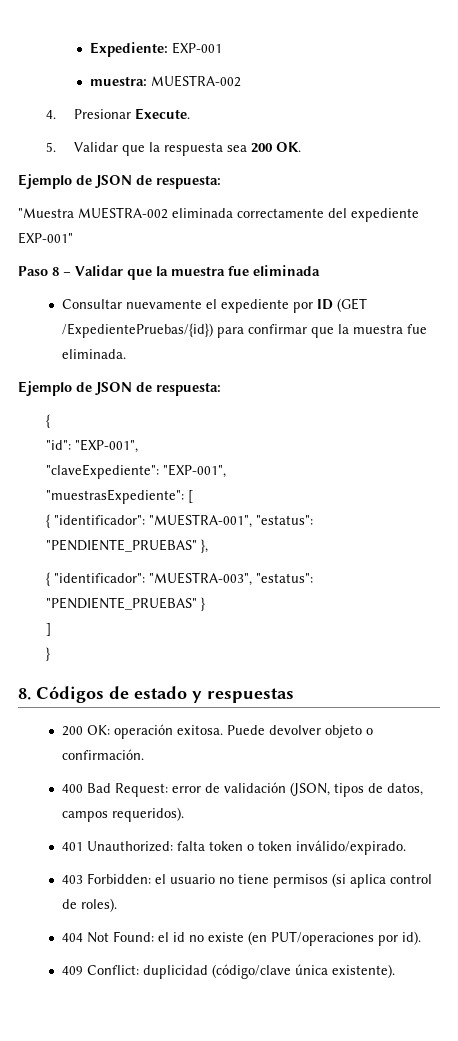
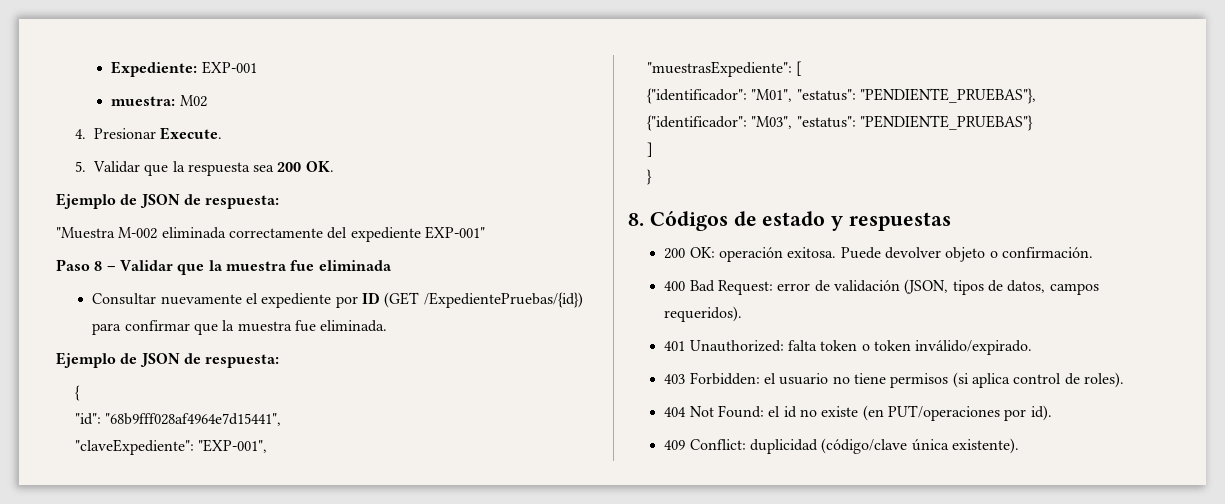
- muestra: MUESTRA-002
+ muestra: M02
- "Muestra MUESTRA-002 eliminada correctamente del expediente EXP-001"
+ "Muestra M-002 eliminada correctamente del expediente EXP-001"
- "id": "EXP-001",
+ "id": "68b9fff028af4964e7d15441",
- { "identificador": "MUESTRA-001", "estatus": "PENDIENTE_PRUEBAS" },
- { "identificador": "MUESTRA-003", "estatus": "PENDIENTE_PRUEBAS" }
+ {"identificador": "M01", "estatus": "PENDIENTE_PRUEBAS"},
+ {"identificador": "M03", "estatus": "PENDIENTE_PRUEBAS"}

